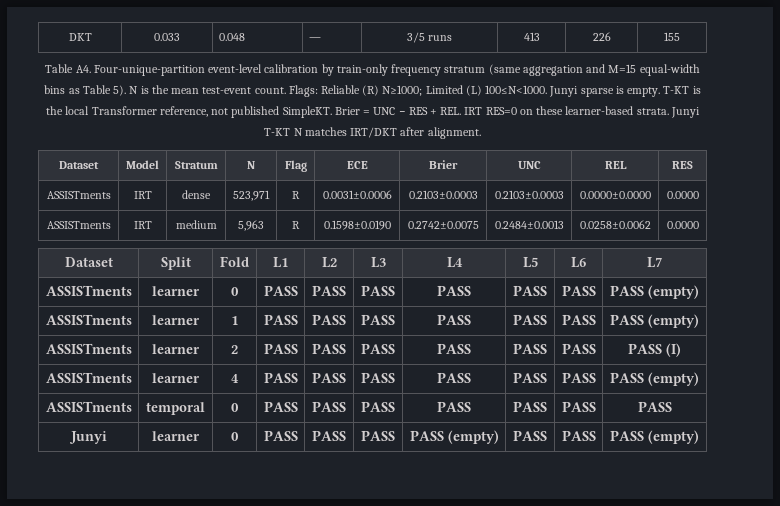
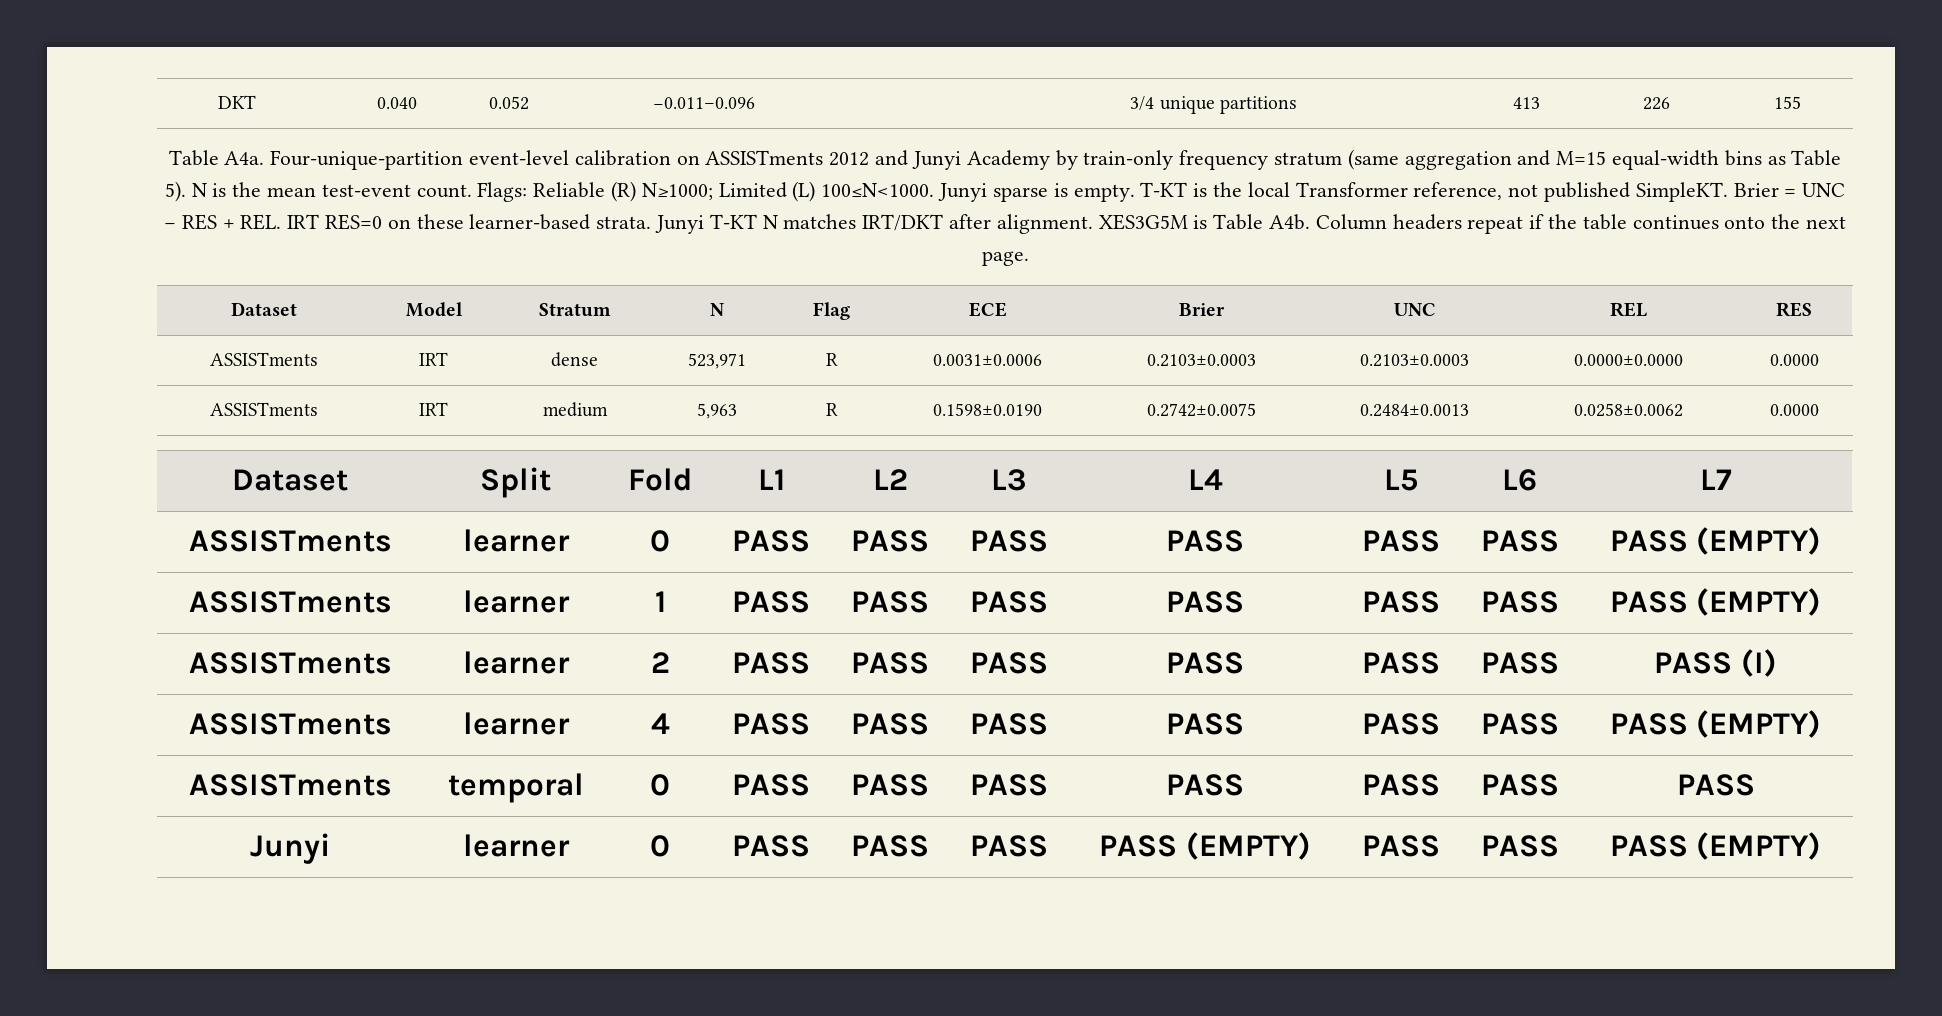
- DKT | 0.033 | 0.048 | — | 3/5 runs | 413 | 226 | 155
+ DKT | 0.040 | 0.052 | −0.011–0.096 | 3/4 unique partitions | 413 | 226 | 155
- Table A4. Four-unique-partition event-level calibration by train-only frequency stratum (same aggregation and M=15 equal-width bins as Table 5).
+ Table A4a. Four-unique-partition event-level calibration on ASSISTments 2012 and Junyi Academy by train-only frequency stratum (same aggregation and M=15 equal-width bins as Table 5).
+ XES3G5M is Table A4b. Column headers repeat if the table continues onto the next page.
- ASSISTments | learner | 0 | PASS | PASS | PASS | PASS | PASS | PASS | PASS (empty)
+ ASSISTments | learner | 0 | PASS | PASS | PASS | PASS | PASS | PASS | PASS (EMPTY)
- ASSISTments | learner | 1 | PASS | PASS | PASS | PASS | PASS | PASS | PASS (empty)
+ ASSISTments | learner | 1 | PASS | PASS | PASS | PASS | PASS | PASS | PASS (EMPTY)
- ASSISTments | learner | 4 | PASS | PASS | PASS | PASS | PASS | PASS | PASS (empty)
+ ASSISTments | learner | 4 | PASS | PASS | PASS | PASS | PASS | PASS | PASS (EMPTY)
- Junyi | learner | 0 | PASS | PASS | PASS | PASS (empty) | PASS | PASS | PASS (empty)
+ Junyi | learner | 0 | PASS | PASS | PASS | PASS (EMPTY) | PASS | PASS | PASS (EMPTY)

